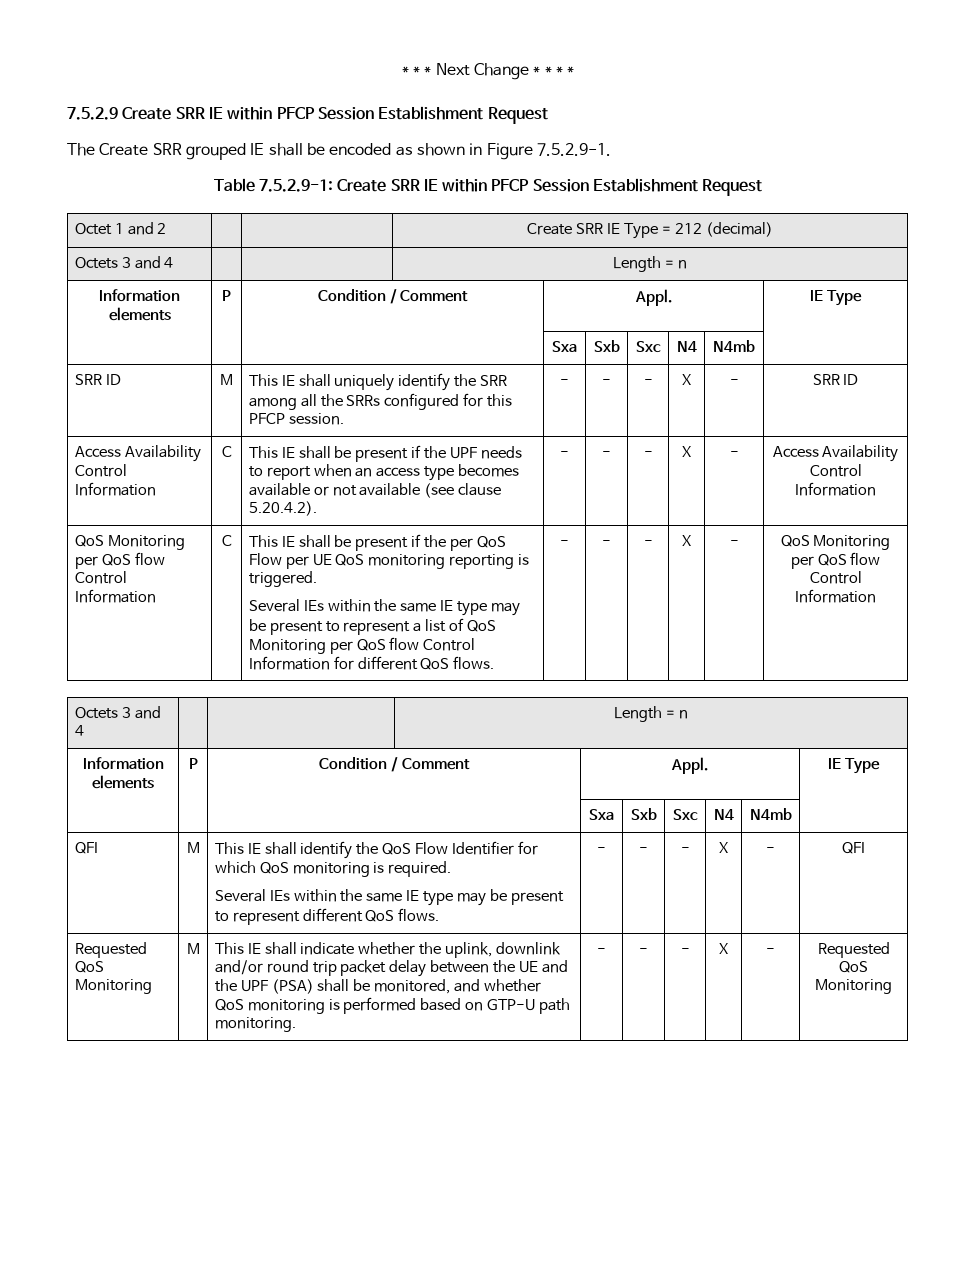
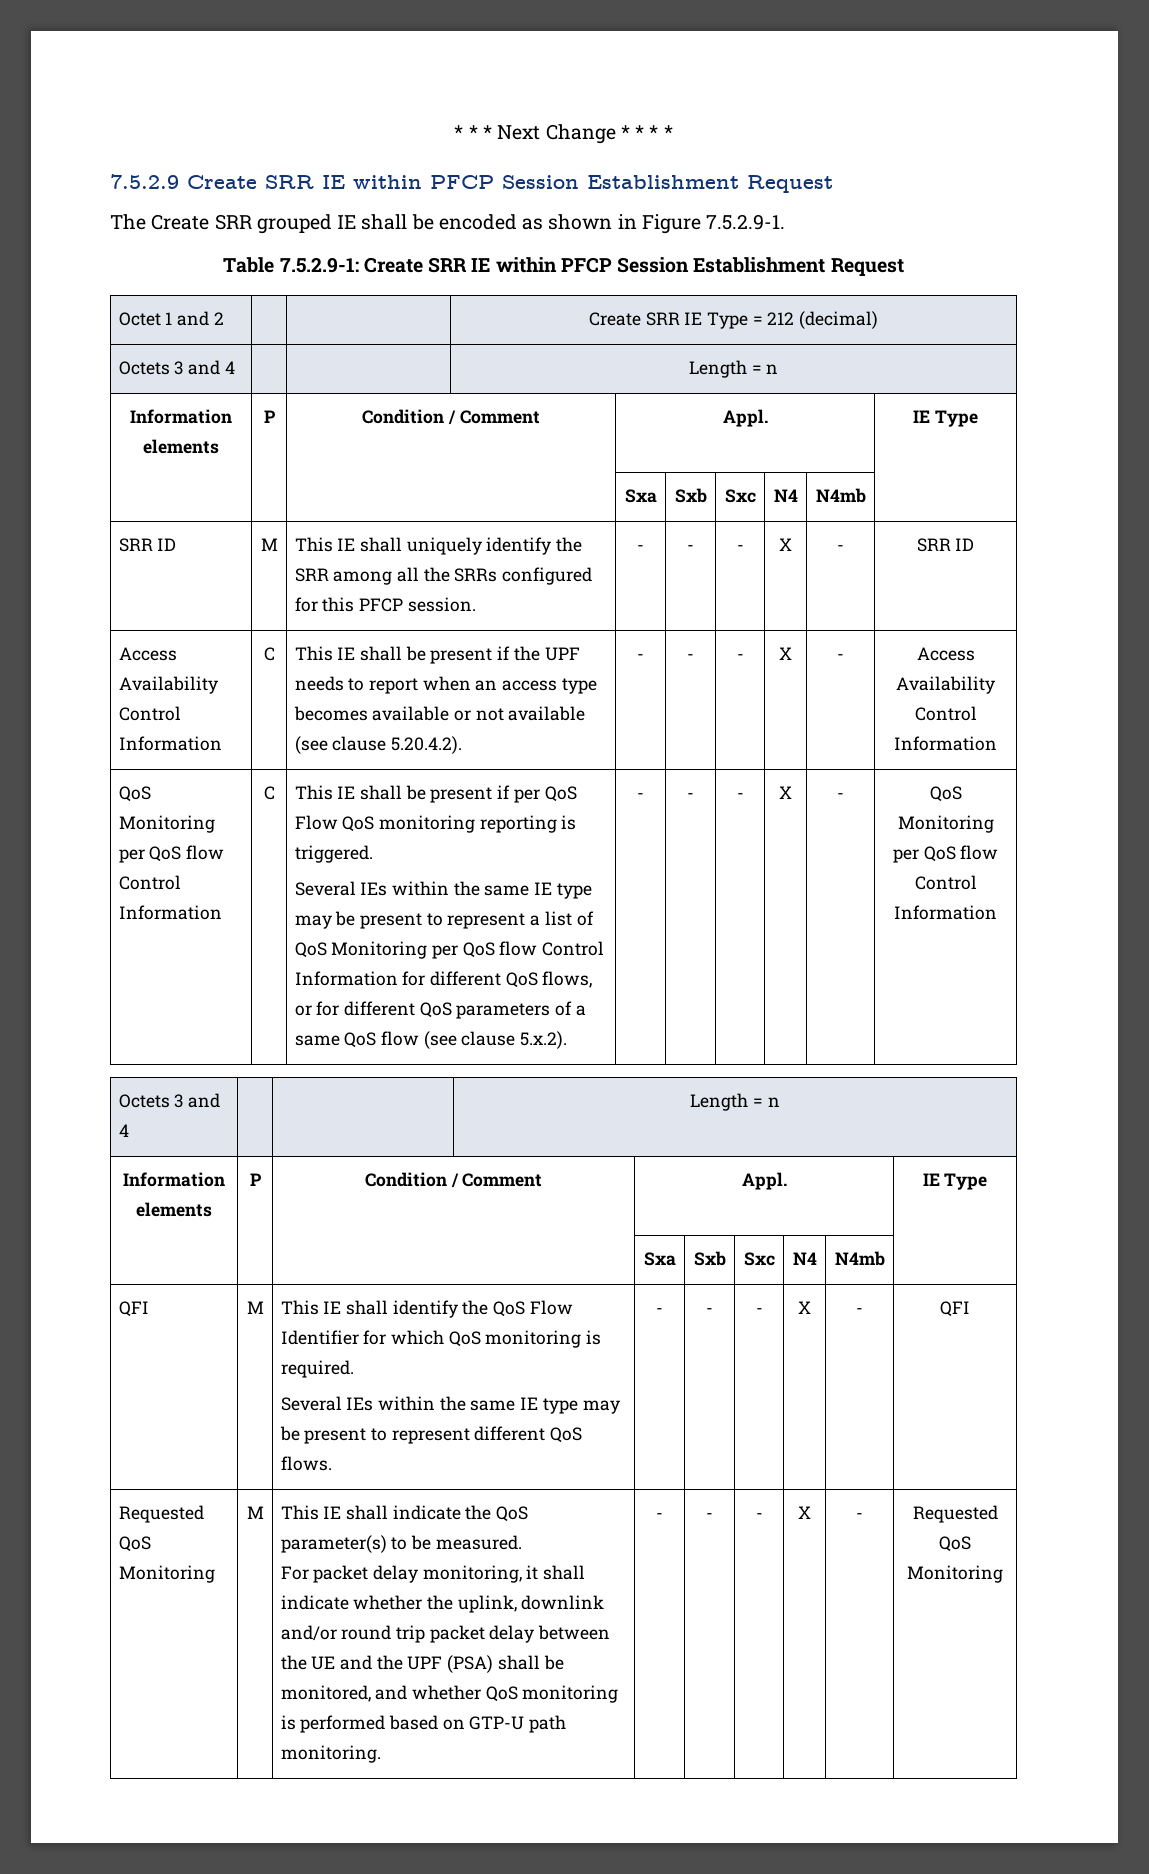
- This IE shall be present if the per QoS Flow per UE QoS monitoring reporting is triggered.
+ This IE shall be present if per QoS Flow QoS monitoring reporting is triggered.
- Several IEs within the same IE type may be present to represent a list of QoS Monitoring per QoS flow Control Information for different QoS flows.
+ Several IEs within the same IE type may be present to represent a list of QoS Monitoring per QoS flow Control Information for different QoS flows, or for different QoS parameters of a same QoS flow (see clause 5.x.2).
- This IE shall indicate whether the uplink, downlink and/or round trip packet delay between the UE and the UPF (PSA) shall be monitored, and whether QoS monitoring is performed based on GTP-U path monitoring.
+ This IE shall indicate the QoS parameter(s) to be measured.
+ For packet delay monitoring, it shall indicate whether the uplink, downlink and/or round trip packet delay between the UE and the UPF (PSA) shall be monitored, and whether QoS monitoring is performed based on GTP-U path monitoring.

